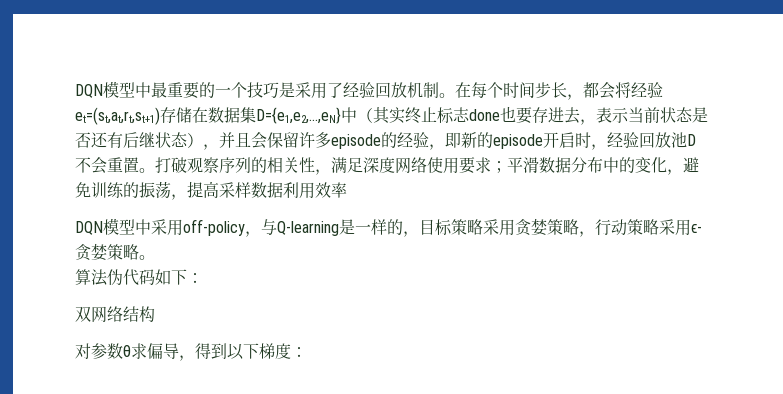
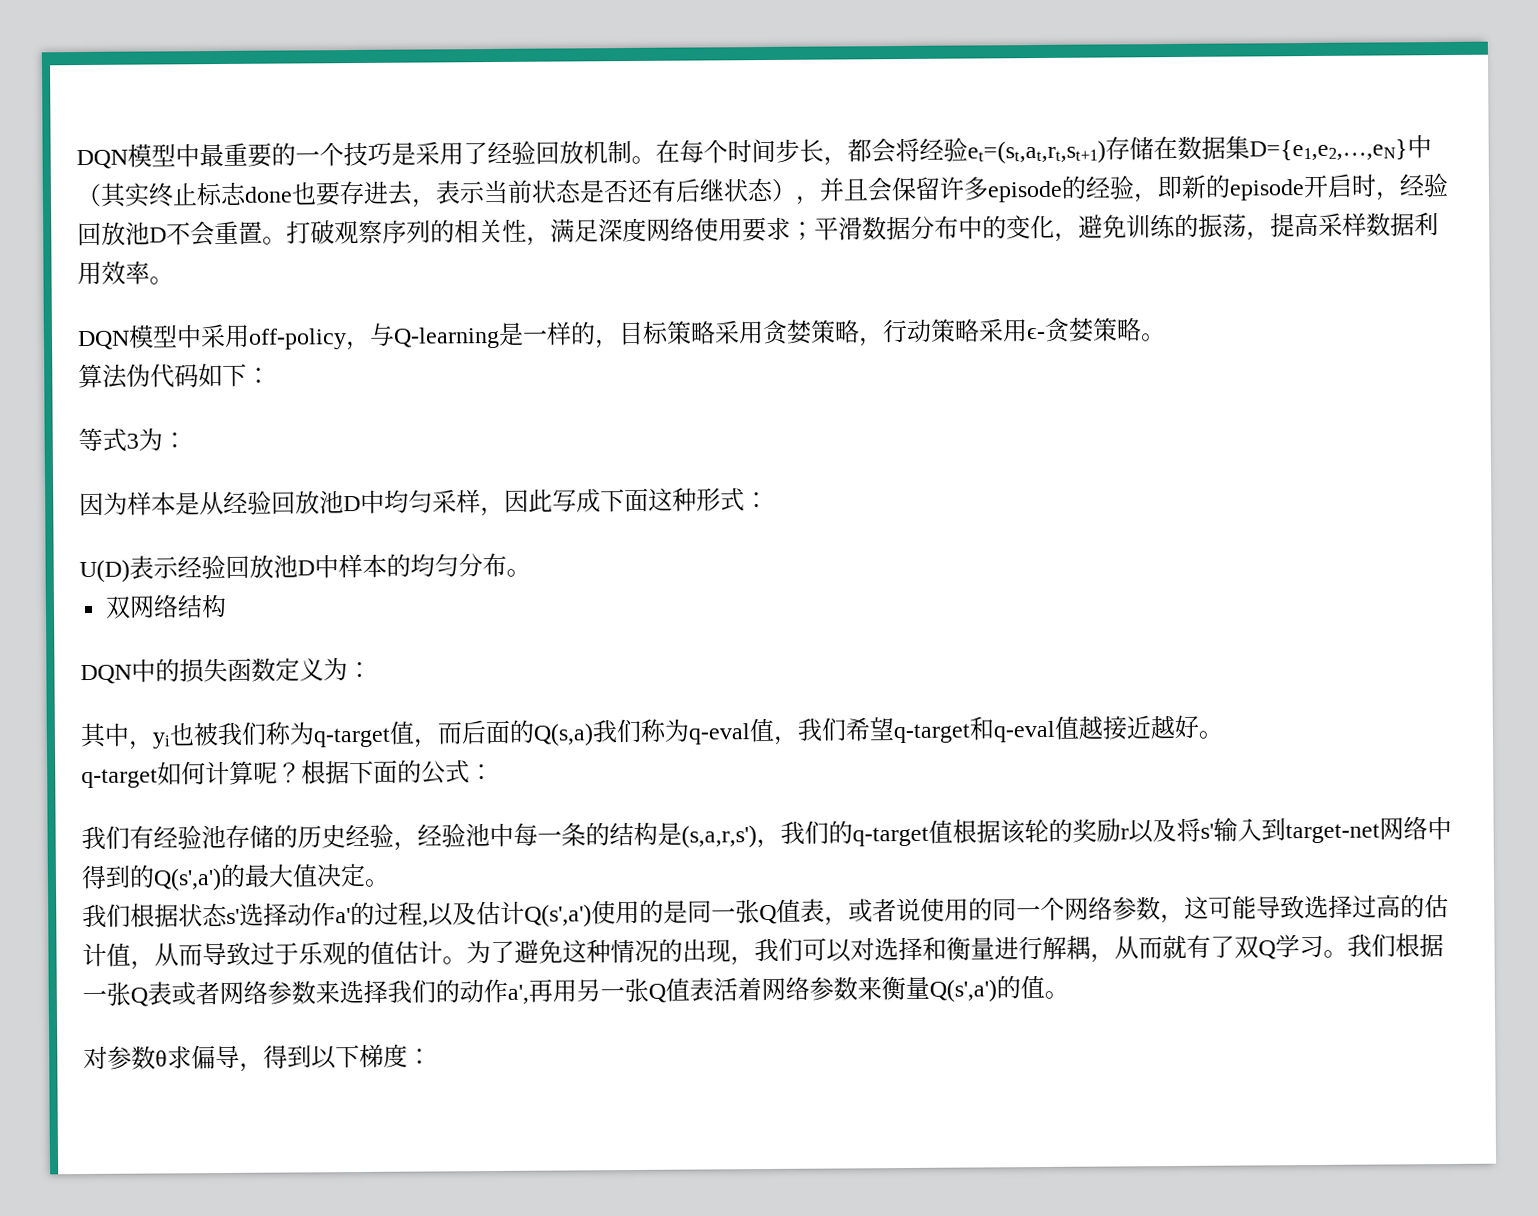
- 打破观察序列的相关性，满足深度网络使用要求；平滑数据分布中的变化，避免训练的振荡，提高采样数据利用效率
+ 打破观察序列的相关性，满足深度网络使用要求；平滑数据分布中的变化，避免训练的振荡，提高采样数据利用效率。
+ 等式3为：
+ 因为样本是从经验回放池D中均匀采样，因此写成下面这种形式：
+ U(D)表示经验回放池D中样本的均匀分布。
  双网络结构
+ DQN中的损失函数定义为：
+ 其中，yi也被我们称为q-target值，而后面的Q(s,a)我们称为q-eval值，我们希望q-target和q-eval值越接近越好。
+ q-target如何计算呢？根据下面的公式：
+ 我们有经验池存储的历史经验，经验池中每一条的结构是(s,a,r,s')，我们的q-target值根据该轮的奖励r以及将s'输入到target-net网络中得到的Q(s',a')的最大值决定。
+ 我们根据状态s'选择动作a'的过程,以及估计Q(s',a')使用的是同一张Q值表，或者说使用的同一个网络参数，这可能导致选择过高的估计值，从而导致过于乐观的值估计。为了避免这种情况的出现，我们可以对选择和衡量进行解耦，从而就有了双Q学习。我们根据一张Q表或者网络参数来选择我们的动作a',再用另一张Q值表活着网络参数来衡量Q(s',a')的值。

